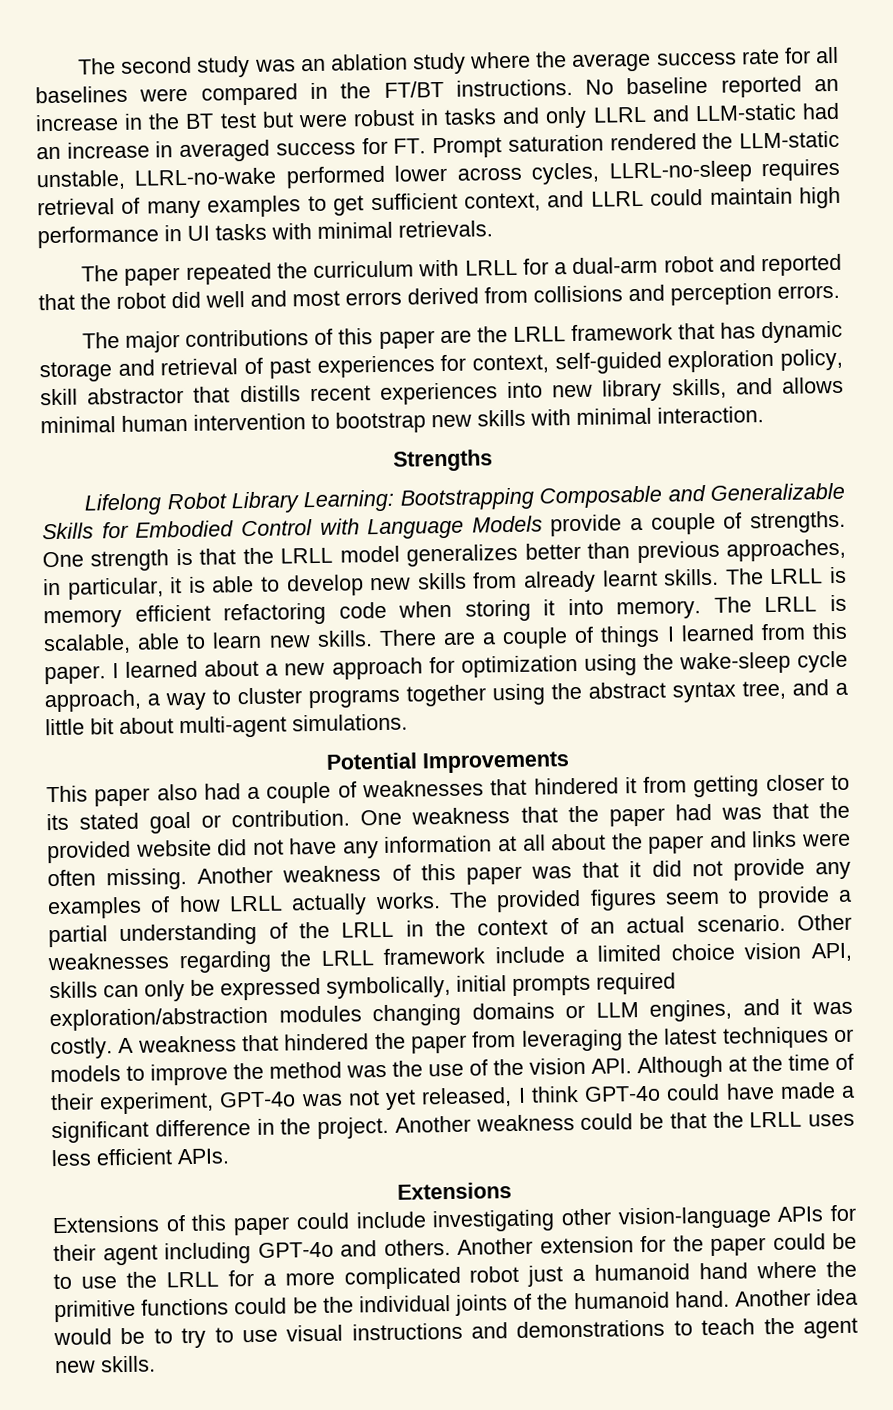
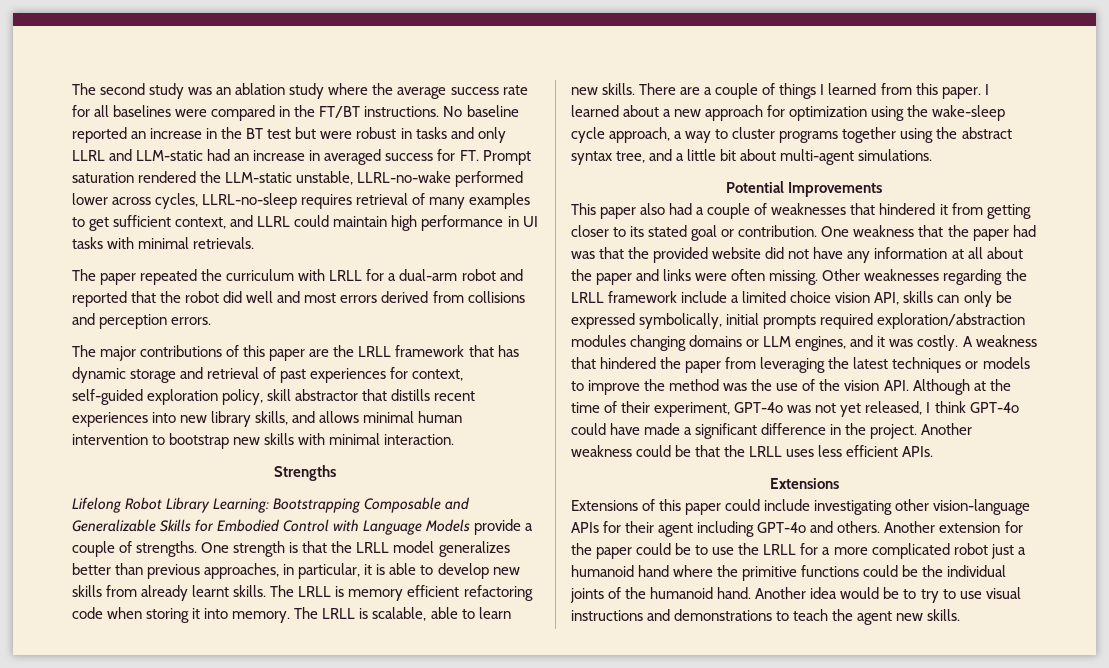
- Another weakness of this paper was that it did not provide any examples of how LRLL actually works. The provided figures seem to provide a partial understanding of the LRLL in the context of an actual scenario.

